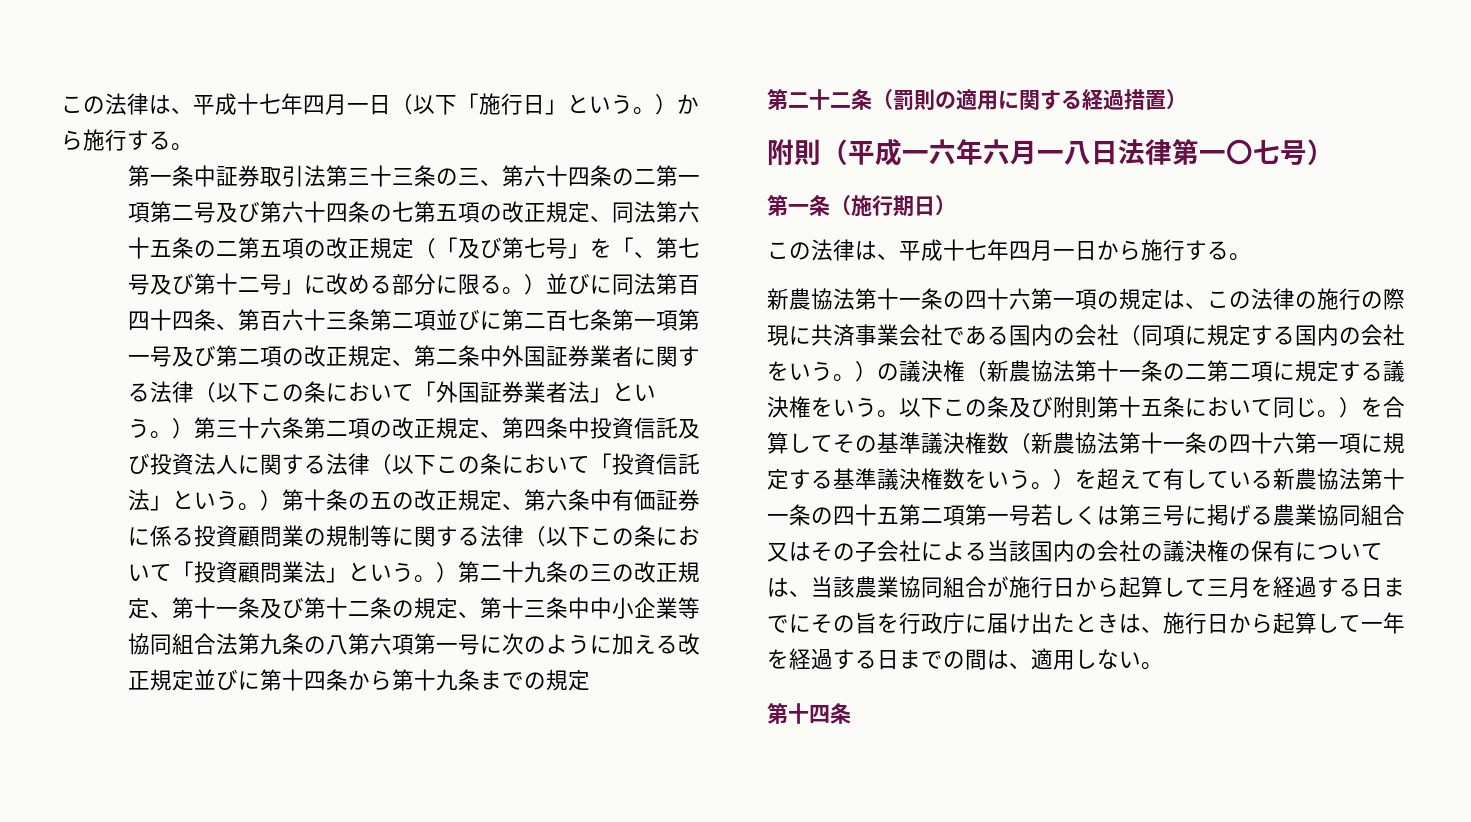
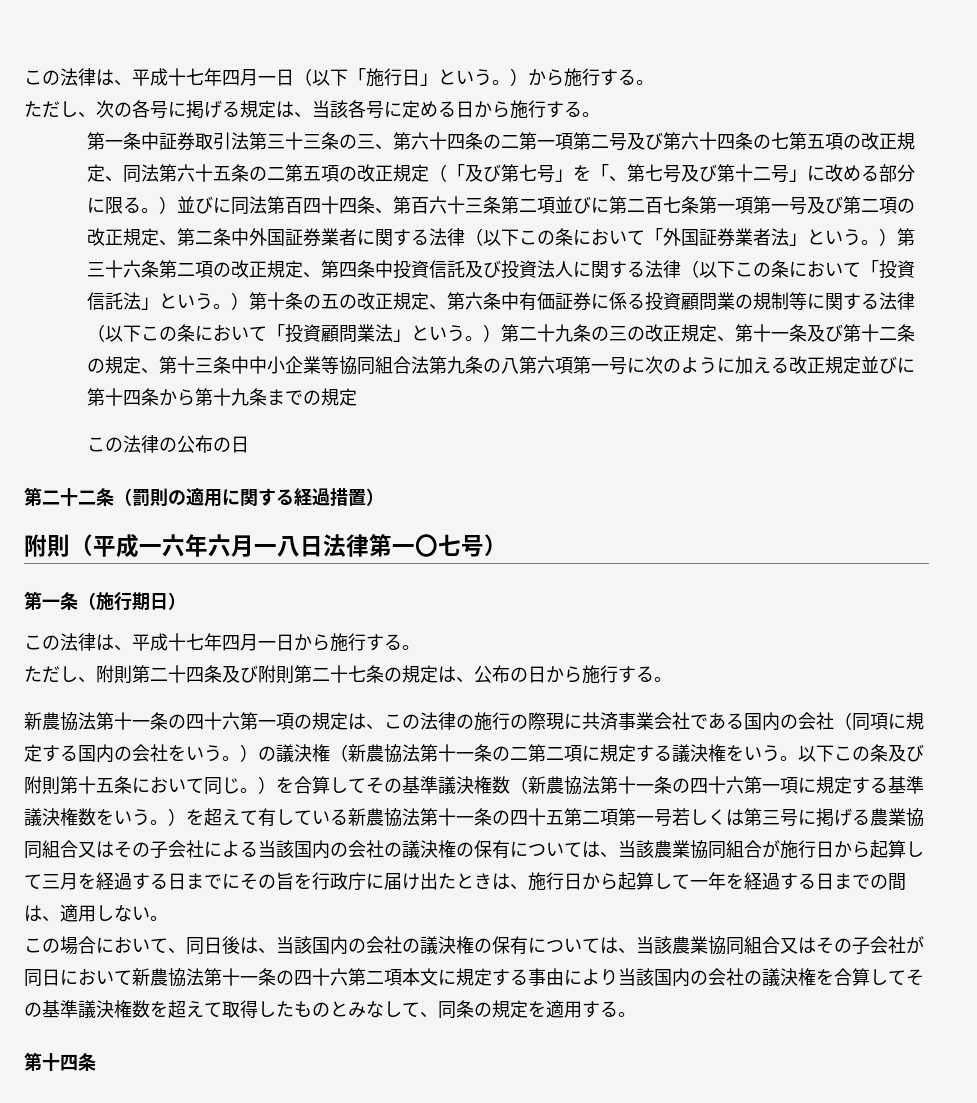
+ ただし、次の各号に掲げる規定は、当該各号に定める日から施行する。
+ この法律の公布の日
+ ただし、附則第二十四条及び附則第二十七条の規定は、公布の日から施行する。
+ この場合において、同日後は、当該国内の会社の議決権の保有については、当該農業協同組合又はその子会社が同日において新農協法第十一条の四十六第二項本文に規定する事由により当該国内の会社の議決権を合算してその基準議決権数を超えて取得したものとみなして、同条の規定を適用する。

